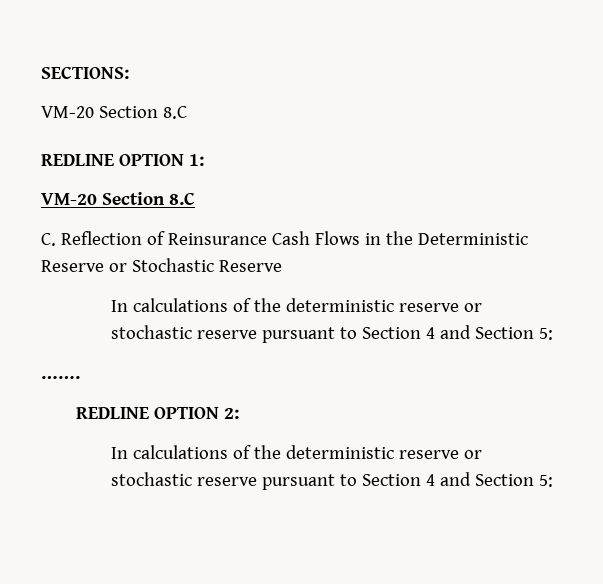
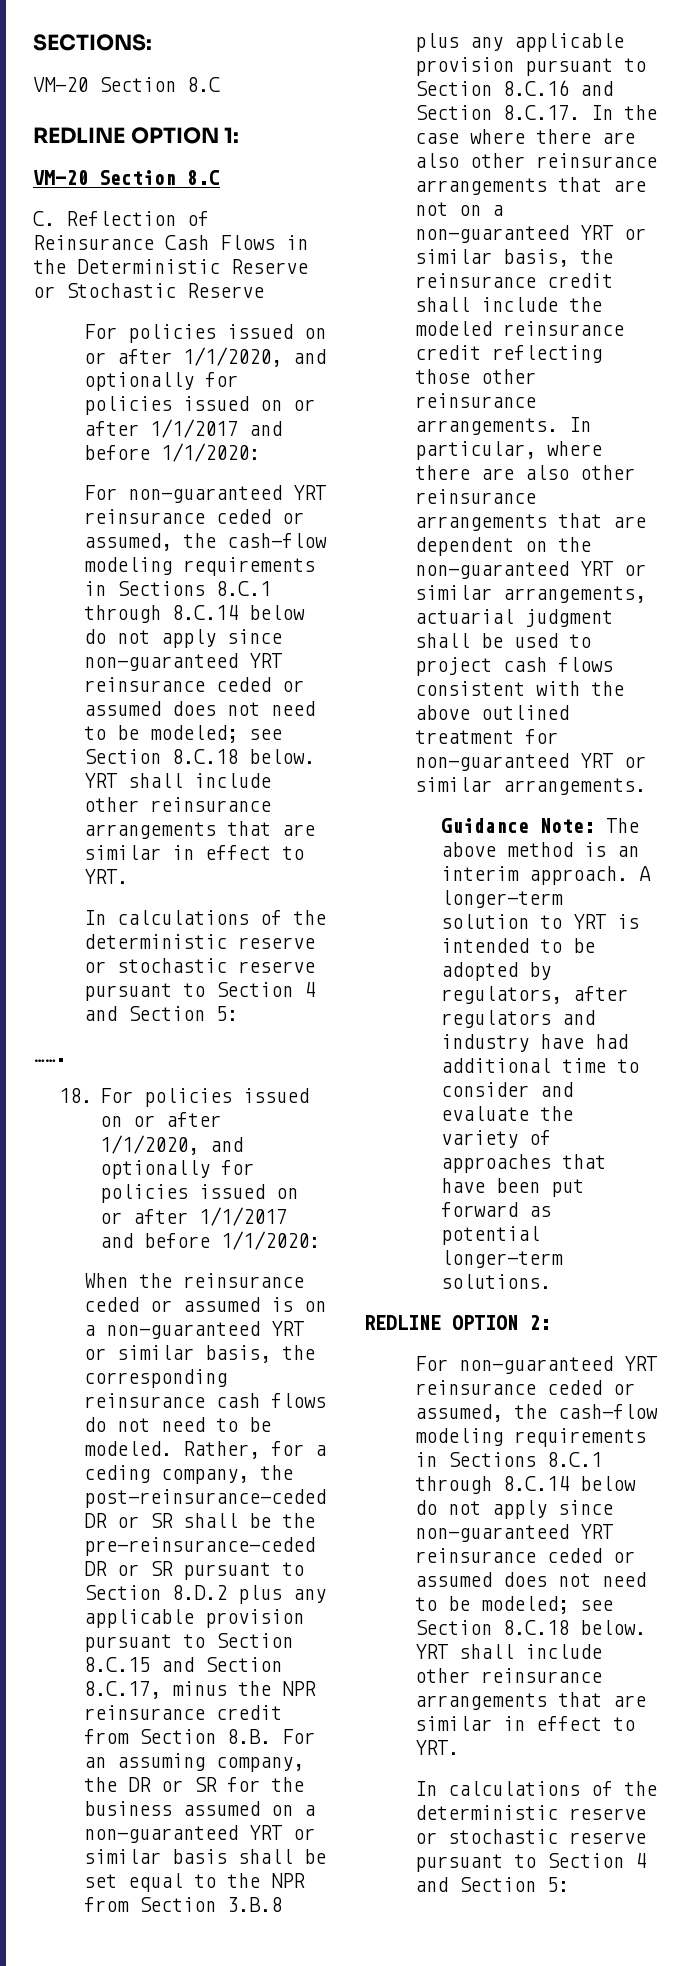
  C. Reflection of Reinsurance Cash Flows in the Deterministic Reserve or Stochastic Reserve
+ For policies issued on or after 1/1/2020, and optionally for policies issued on or after 1/1/2017 and before 1/1/2020:
+ For non-guaranteed YRT reinsurance ceded or assumed, the cash-flow modeling requirements in Sections 8.C.1 through 8.C.14 below do not apply since non-guaranteed YRT reinsurance ceded or assumed does not need to be modeled; see Section 8.C.18 below. YRT shall include other reinsurance arrangements that are similar in effect to YRT.
+ 18. For policies issued on or after 1/1/2020, and optionally for policies issued on or after 1/1/2017 and before 1/1/2020:
+ When the reinsurance ceded or assumed is on a non-guaranteed YRT or similar basis, the corresponding reinsurance cash flows do not need to be modeled. Rather, for a ceding company, the post-reinsurance-ceded DR or SR shall be the pre-reinsurance-ceded DR or SR pursuant to Section 8.D.2 plus any applicable provision pursuant to Section 8.C.15 and Section 8.C.17, minus the NPR reinsurance credit from Section 8.B. For an assuming company, the DR or SR for the business assumed on a non-guaranteed YRT or similar basis shall be set equal to the NPR from Section 3.B.8 plus any applicable provision pursuant to Section 8.C.16 and Section 8.C.17. In the case where there are also other reinsurance arrangements that are not on a non-guaranteed YRT or similar basis, the reinsurance credit shall include the modeled reinsurance credit reflecting those other reinsurance arrangements. In particular, where there are also other reinsurance arrangements that are dependent on the non-guaranteed YRT or similar arrangements, actuarial judgment shall be used to project cash flows consistent with the above outlined treatment for non-guaranteed YRT or similar arrangements.
+ Guidance Note: The above method is an interim approach. A longer-term solution to YRT is intended to be adopted by regulators, after regulators and industry have had additional time to consider and evaluate the variety of approaches that have been put forward as potential longer-term solutions.
  REDLINE OPTION 2:
+ For non-guaranteed YRT reinsurance ceded or assumed, the cash-flow modeling requirements in Sections 8.C.1 through 8.C.14 below do not apply since non-guaranteed YRT reinsurance ceded or assumed does not need to be modeled; see Section 8.C.18 below. YRT shall include other reinsurance arrangements that are similar in effect to YRT.

